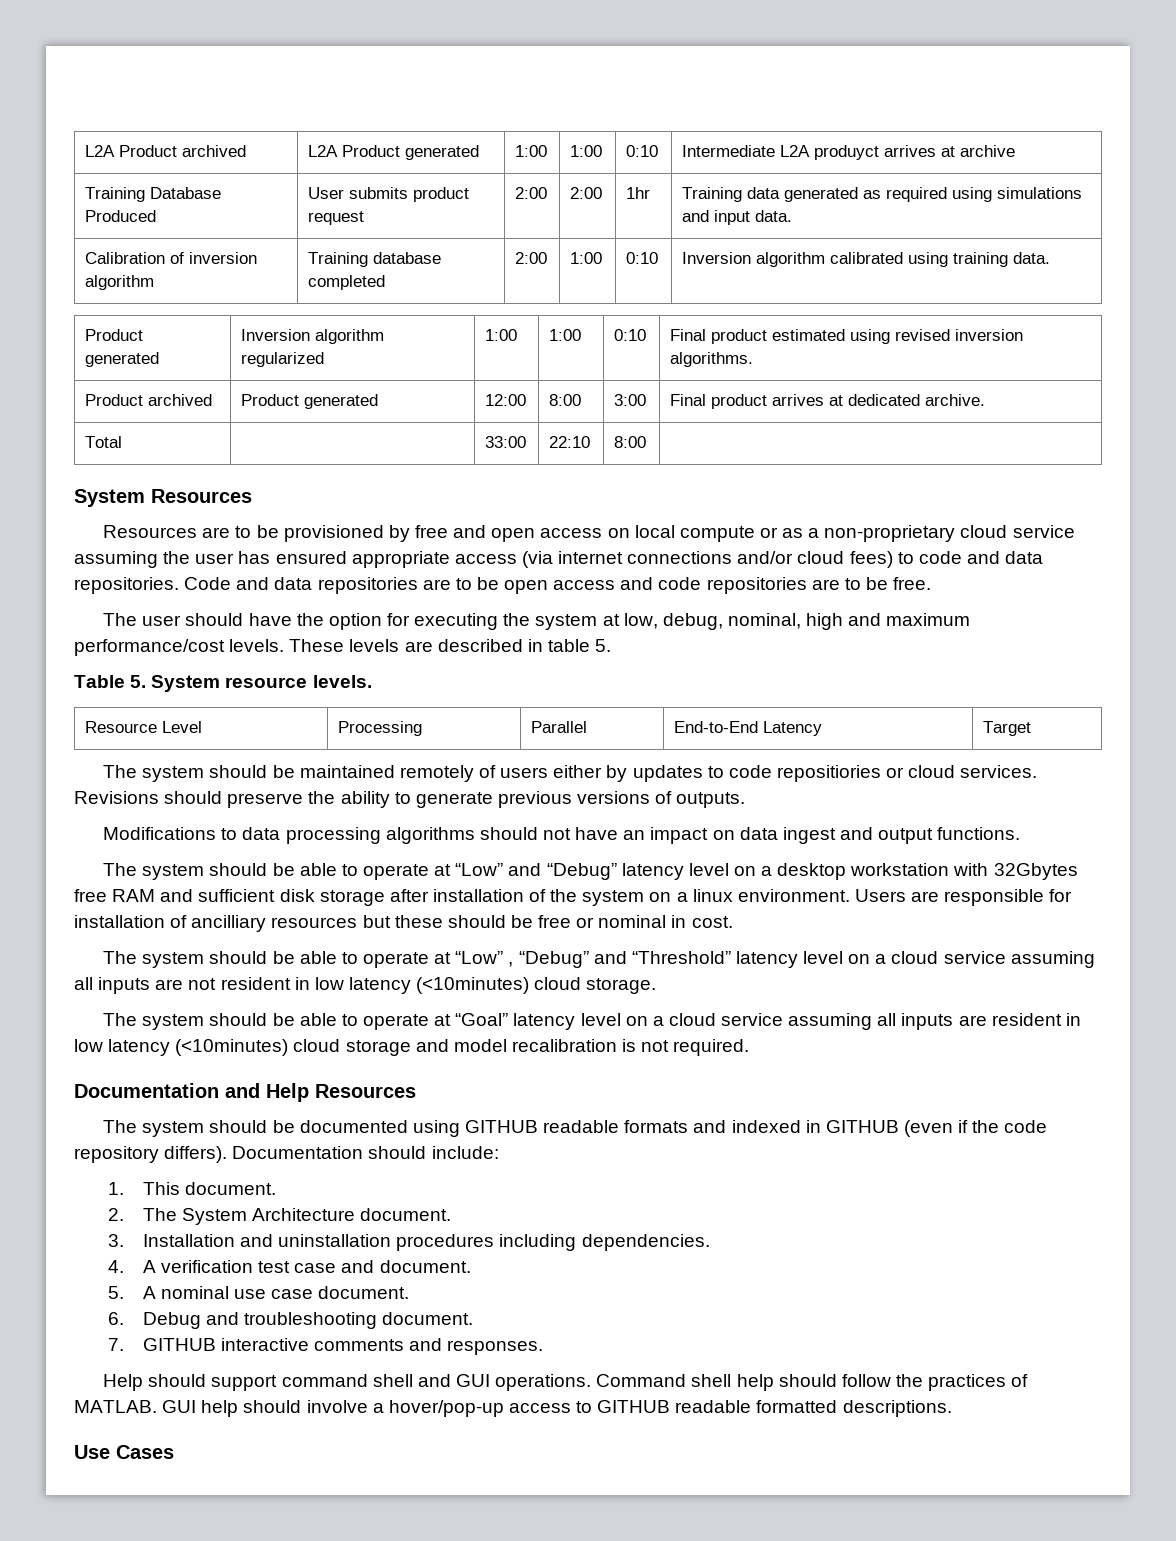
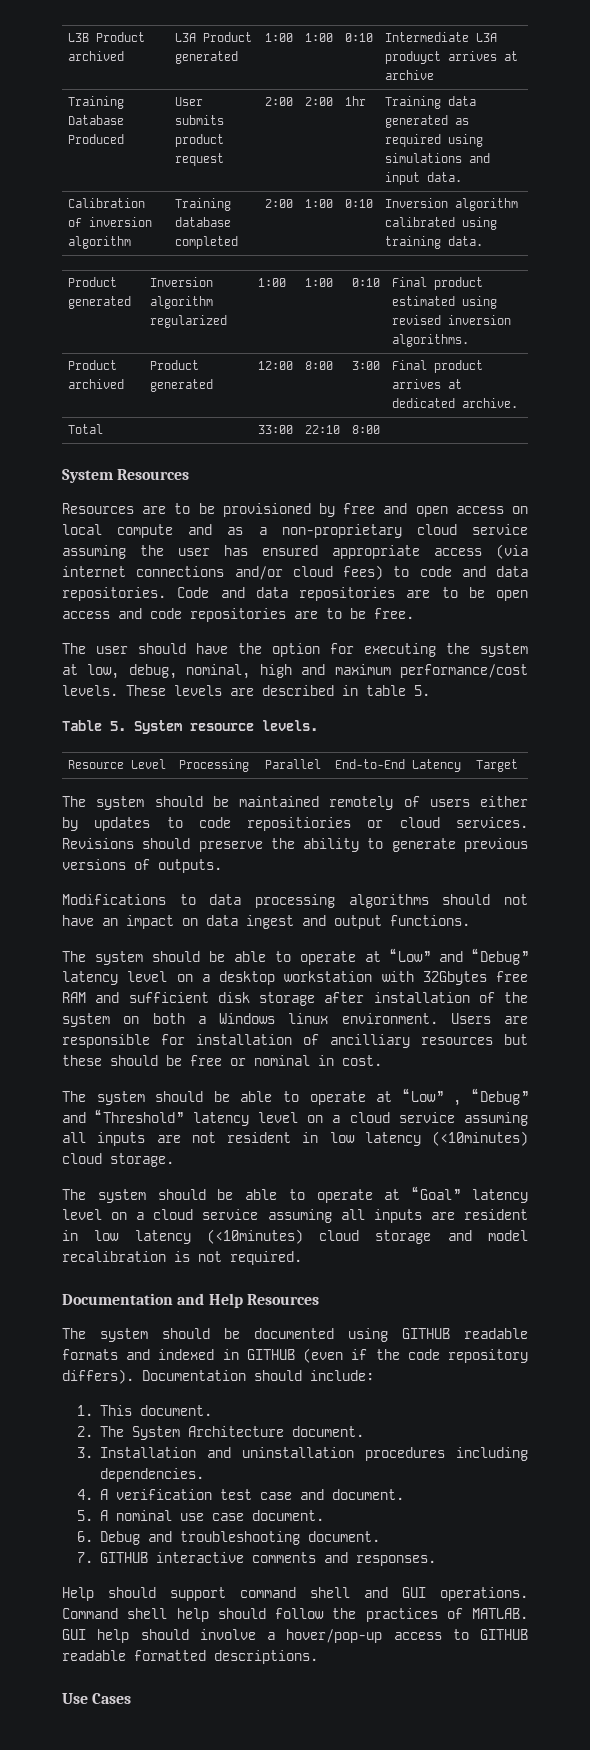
- L2A Product archived | L2A Product generated | 1:00 | 1:00 | 0:10 | Intermediate L2A produyct arrives at archive
+ L3B Product archived | L3A Product generated | 1:00 | 1:00 | 0:10 | Intermediate L3A produyct arrives at archive
- Resources are to be provisioned by free and open access on local compute or as a non-proprietary cloud service assuming the user has ensured appropriate access (via internet connections and/or cloud fees) to code and data repositories.
+ Resources are to be provisioned by free and open access on local compute and as a non-proprietary cloud service assuming the user has ensured appropriate access (via internet connections and/or cloud fees) to code and data repositories.
- The system should be able to operate at “Low” and “Debug” latency level on a desktop workstation with 32Gbytes free RAM and sufficient disk storage after installation of the system on a linux environment.
+ The system should be able to operate at “Low” and “Debug” latency level on a desktop workstation with 32Gbytes free RAM and sufficient disk storage after installation of the system on both a Windows linux environment.

